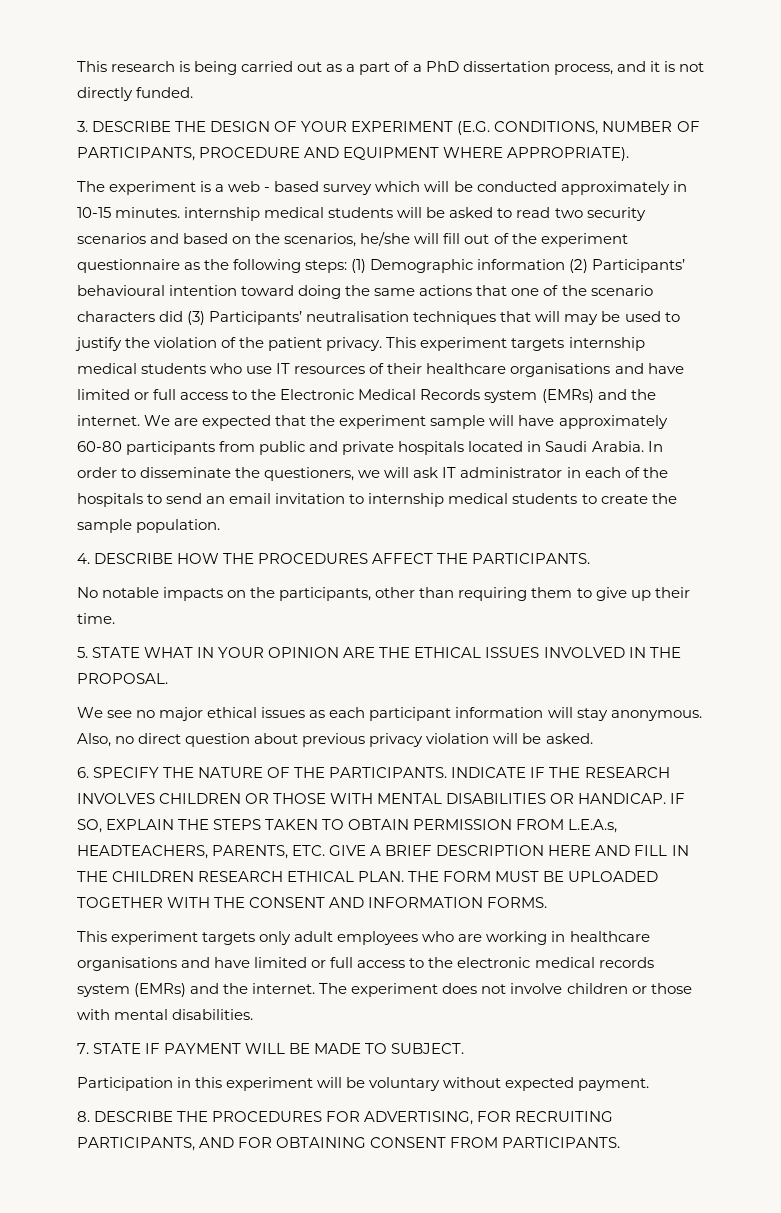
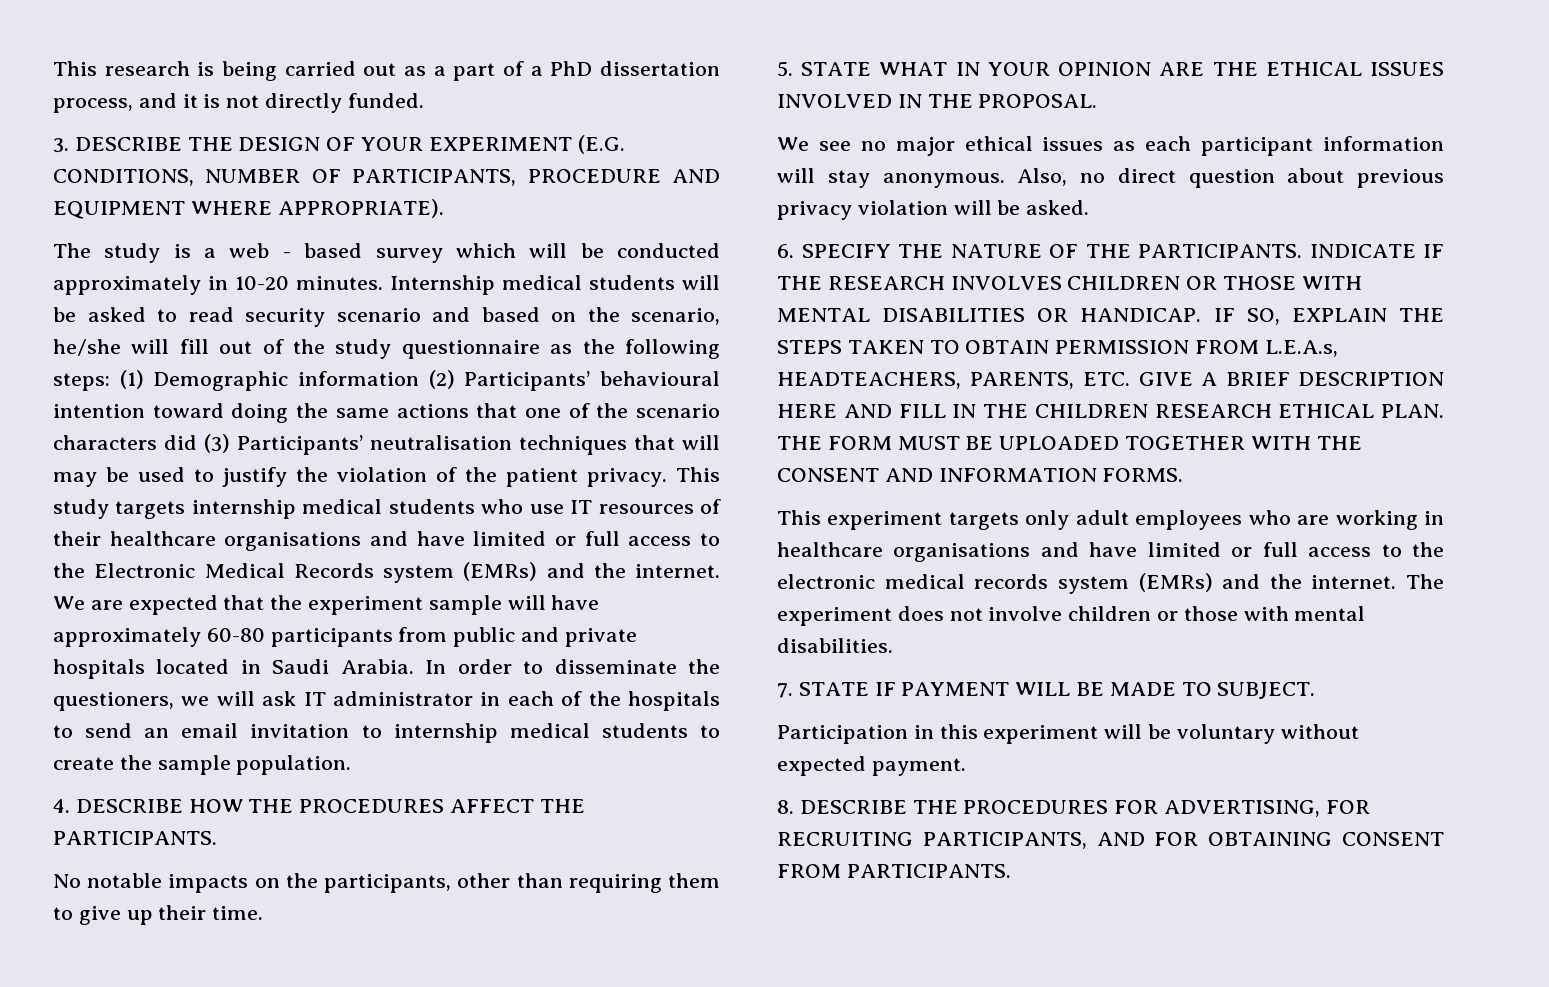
- The experiment is a web - based survey which will be conducted approximately in 10-15 minutes. internship medical students will be asked to read two security scenarios and based on the scenarios, he/she will fill out of the experiment questionnaire as the following steps:
+ The study is a web - based survey which will be conducted approximately in 10-20 minutes. Internship medical students will be asked to read security scenario and based on the scenario, he/she will fill out of the study questionnaire as the following steps:
- This experiment targets internship medical students who use IT resources of their healthcare organisations and have limited or full access to the Electronic Medical Records system (EMRs) and the internet.
+ This study targets internship medical students who use IT resources of their healthcare organisations and have limited or full access to the Electronic Medical Records system (EMRs) and the internet.

